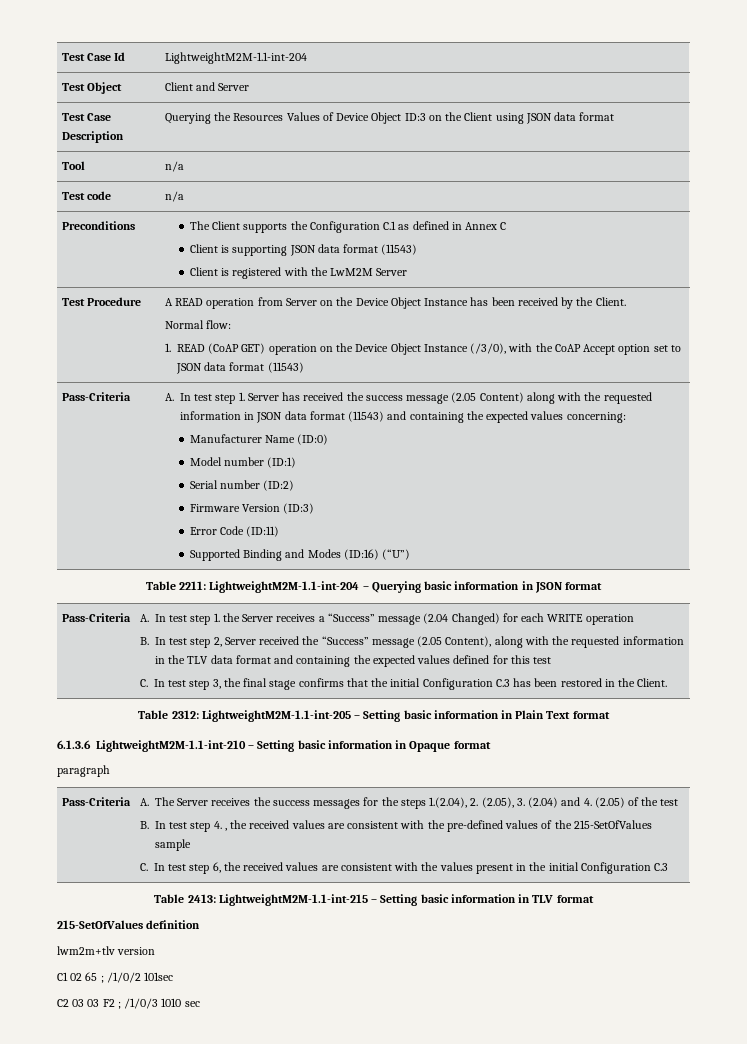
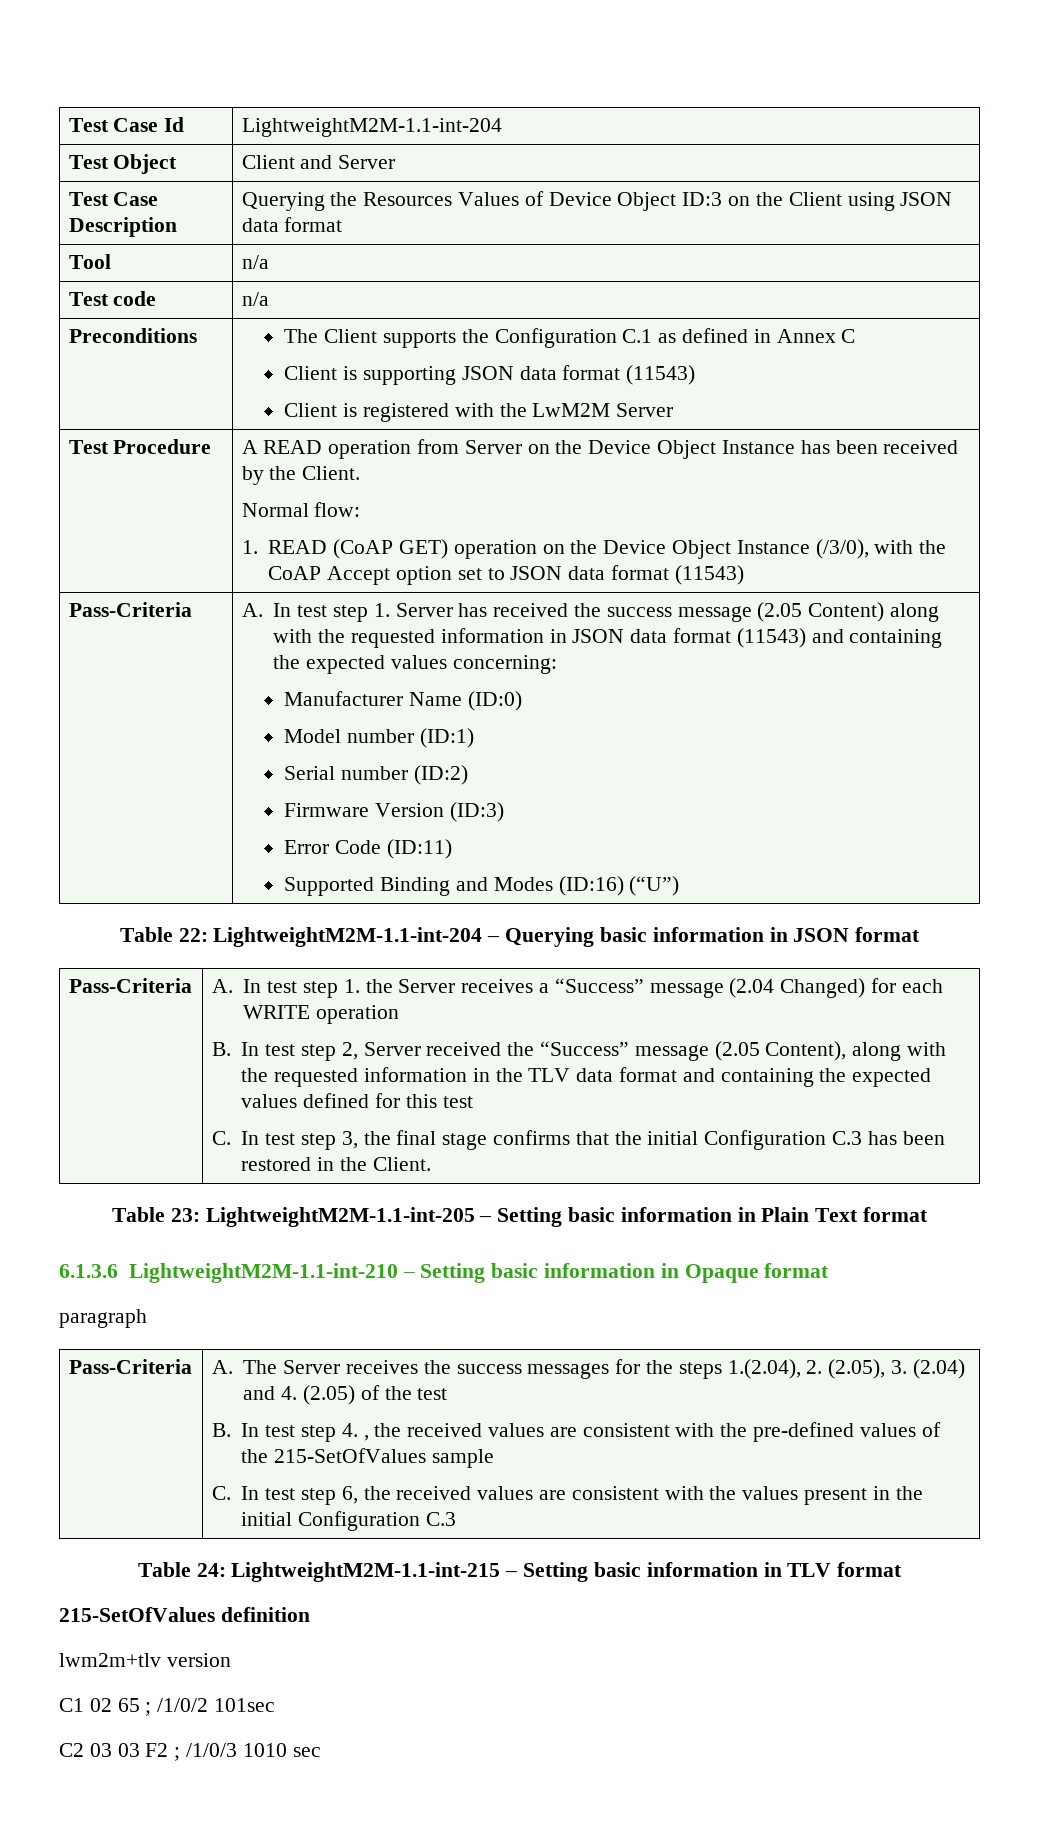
- Table 2211: LightweightM2M-1.1-int-204 – Querying basic information in JSON format
+ Table 22: LightweightM2M-1.1-int-204 – Querying basic information in JSON format
- Table 2312: LightweightM2M-1.1-int-205 – Setting basic information in Plain Text format
+ Table 23: LightweightM2M-1.1-int-205 – Setting basic information in Plain Text format
- Table 2413: LightweightM2M-1.1-int-215 – Setting basic information in TLV format
+ Table 24: LightweightM2M-1.1-int-215 – Setting basic information in TLV format

